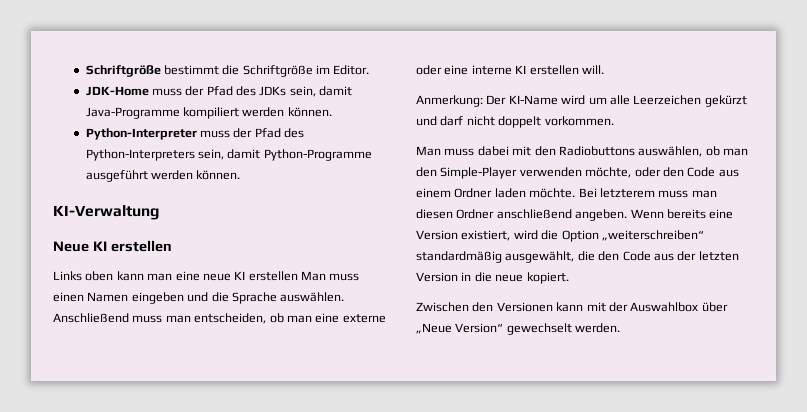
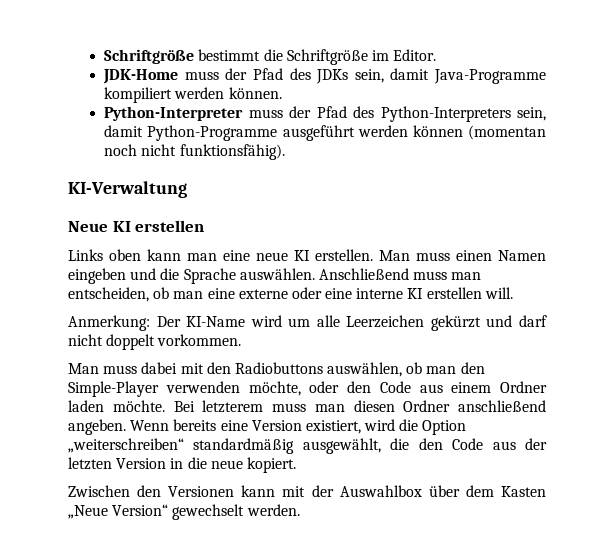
- Python-Interpreter muss der Pfad des Python-Interpreters sein, damit Python-Programme ausgeführt werden können.
+ Python-Interpreter muss der Pfad des Python-Interpreters sein, damit Python-Programme ausgeführt werden können (momentan noch nicht funktionsfähig).
- Links oben kann man eine neue KI erstellen Man muss einen Namen eingeben und die Sprache auswählen.
+ Links oben kann man eine neue KI erstellen. Man muss einen Namen eingeben und die Sprache auswählen.
- Zwischen den Versionen kann mit der Auswahlbox über „Neue Version“ gewechselt werden.
+ Zwischen den Versionen kann mit der Auswahlbox über dem Kasten „Neue Version“ gewechselt werden.

